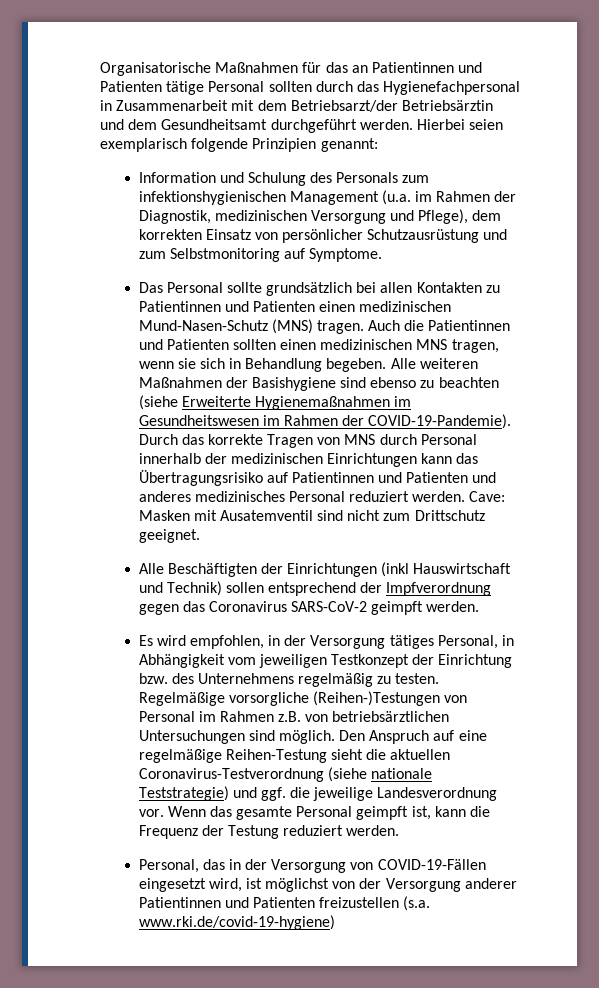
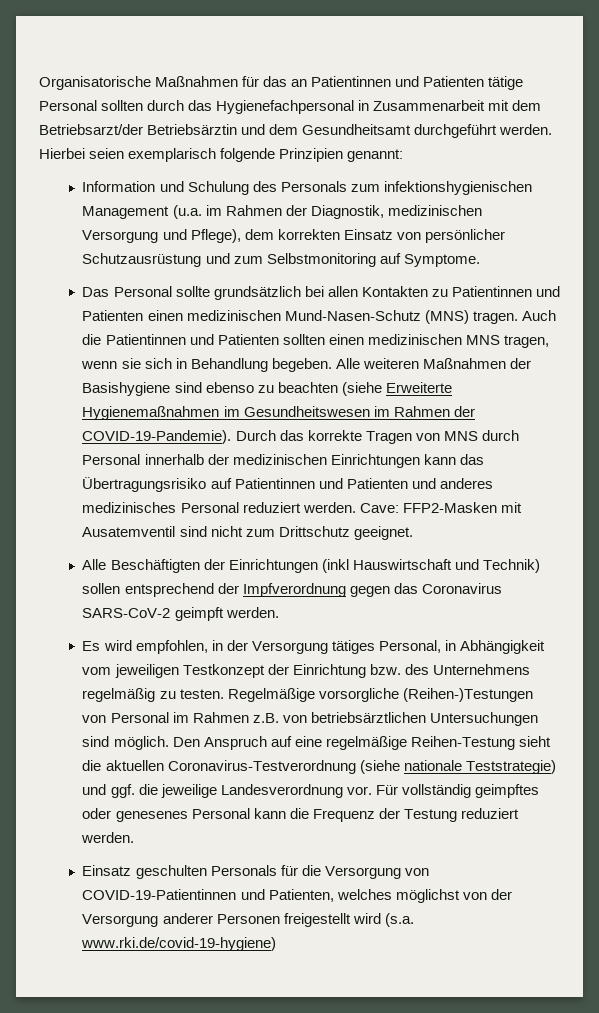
- Cave: Masken mit Ausatemventil sind nicht zum Drittschutz geeignet.
+ Cave: FFP2-Masken mit Ausatemventil sind nicht zum Drittschutz geeignet.
- Wenn das gesamte Personal geimpft ist, kann die Frequenz der Testung reduziert werden.
+ Für vollständig geimpftes oder genesenes Personal kann die Frequenz der Testung reduziert werden.
- Personal, das in der Versorgung von COVID-19-Fällen eingesetzt wird, ist möglichst von der Versorgung anderer Patientinnen und Patienten freizustellen (s.a. www.rki.de/covid-19-hygiene)
+ Einsatz geschulten Personals für die Versorgung von COVID-19-Patientinnen und Patienten, welches möglichst von der Versorgung anderer Personen freigestellt wird (s.a. www.rki.de/covid-19-hygiene)

